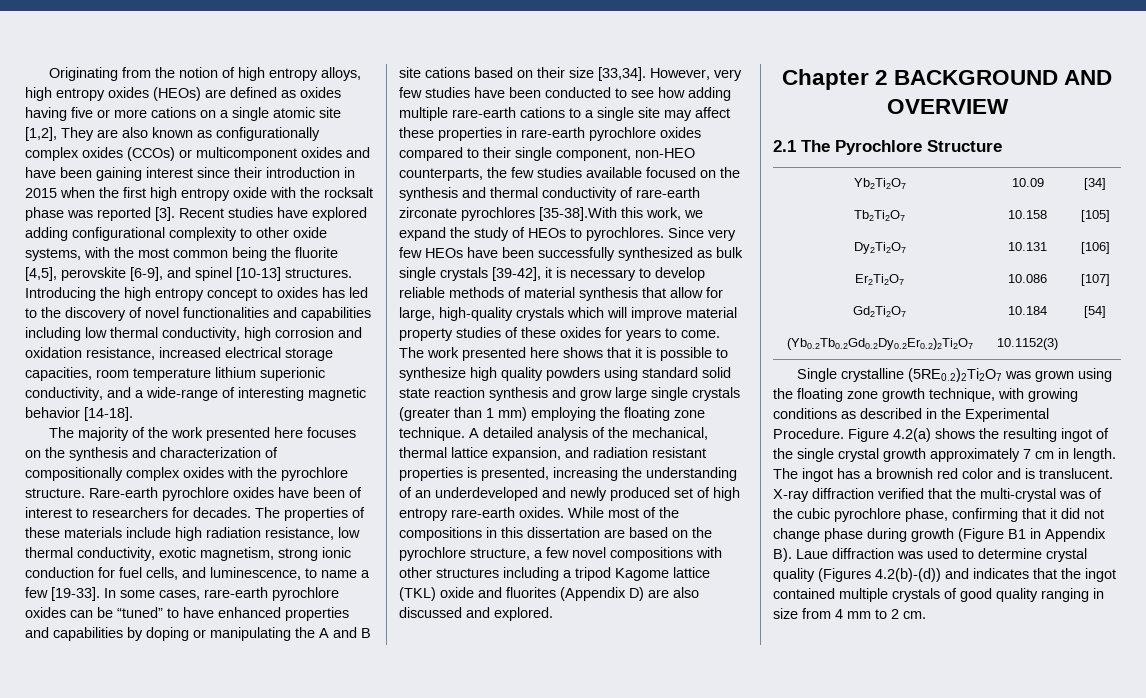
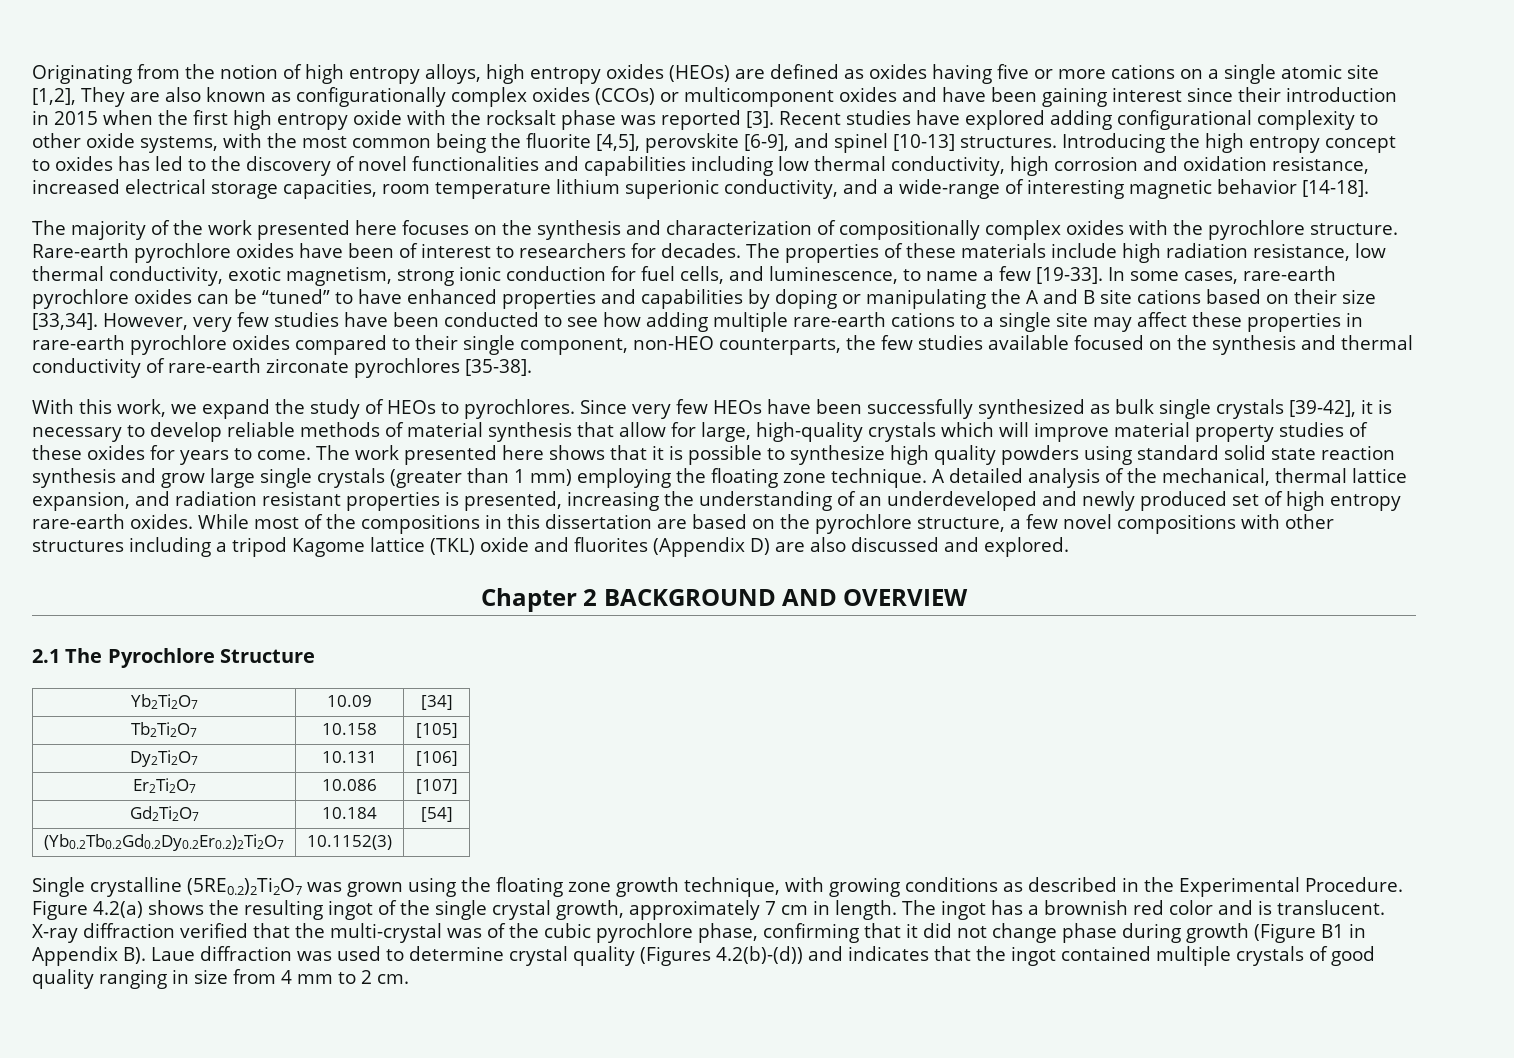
- However, very few studies have been conducted to see how adding multiple rare-earth cations to a single site may affect these properties in rare-earth pyrochlore oxides compared to their single component, non-HEO counterparts, the few studies available focused on the synthesis and thermal conductivity of rare-earth zirconate pyrochlores [35-38].With this work, we expand the study of HEOs to pyrochlores.
+ However, very few studies have been conducted to see how adding multiple rare-earth cations to a single site may affect these properties in rare-earth pyrochlore oxides compared to their single component, non-HEO counterparts, the few studies available focused on the synthesis and thermal conductivity of rare-earth zirconate pyrochlores [35-38].
+ With this work, we expand the study of HEOs to pyrochlores.
- Figure 4.2(a) shows the resulting ingot of the single crystal growth approximately 7 cm in length.
+ Figure 4.2(a) shows the resulting ingot of the single crystal growth, approximately 7 cm in length.

